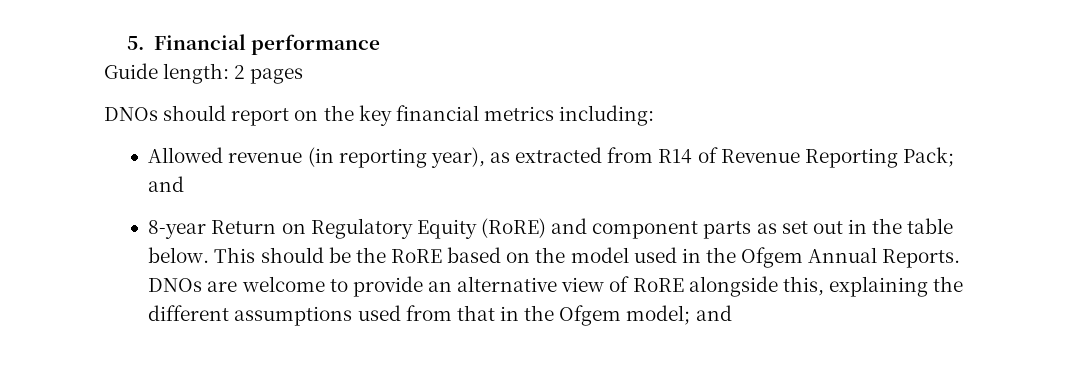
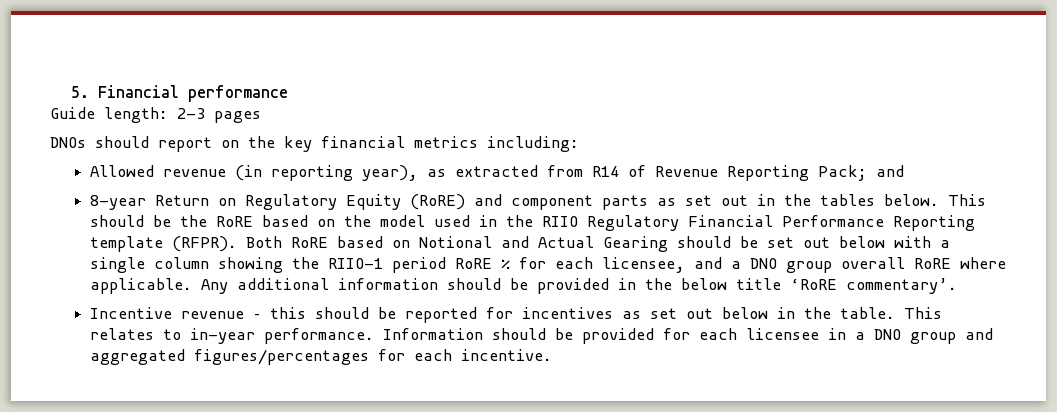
- Guide length: 2 pages
+ Guide length: 2-3 pages
- 8-year Return on Regulatory Equity (RoRE) and component parts as set out in the table below.
+ 8-year Return on Regulatory Equity (RoRE) and component parts as set out in the tables below.
- This should be the RoRE based on the model used in the Ofgem Annual Reports. DNOs are welcome to provide an alternative view of RoRE alongside this, explaining the different assumptions used from that in the Ofgem model; and
+ This should be the RoRE based on the model used in the RIIO Regulatory Financial Performance Reporting template (RFPR). Both RoRE based on Notional and Actual Gearing should be set out below with a single column showing the RIIO-1 period RoRE % for each licensee, and a DNO group overall RoRE where applicable. Any additional information should be provided in the below title ‘RoRE commentary’.
+ Incentive revenue – this should be reported for incentives as set out below in the table. This relates to in-year performance. Information should be provided for each licensee in a DNO group and aggregated figures/percentages for each incentive.

